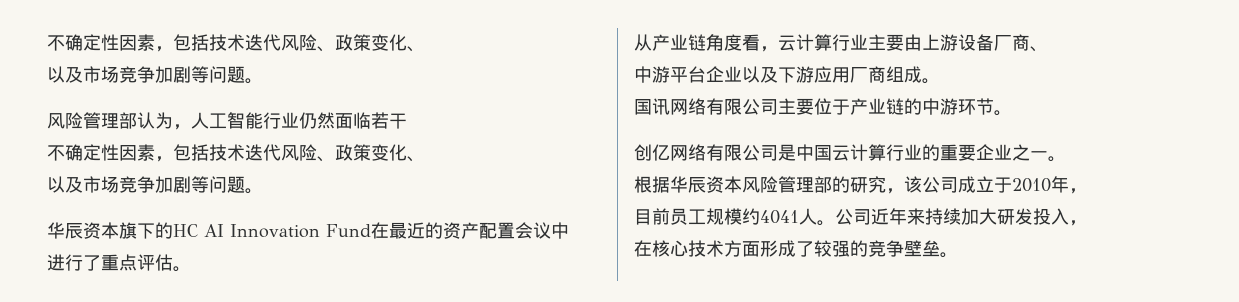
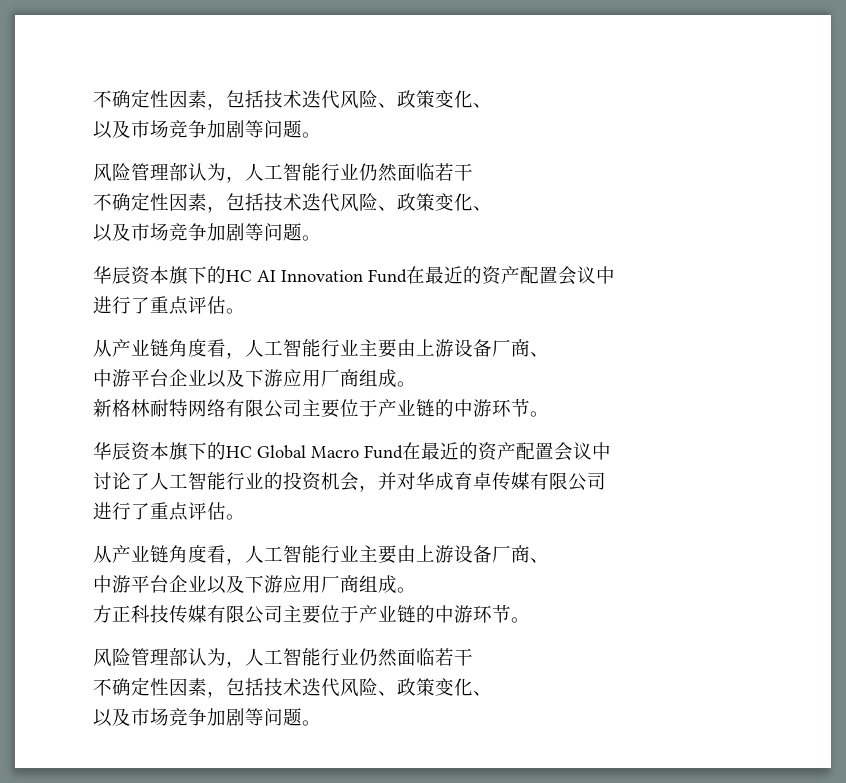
  华辰资本旗下的HC AI Innovation Fund在最近的资产配置会议中
  进行了重点评估。
- 从产业链角度看，云计算行业主要由上游设备厂商、
+ 从产业链角度看，人工智能行业主要由上游设备厂商、
- 国讯网络有限公司主要位于产业链的中游环节。
+ 新格林耐特网络有限公司主要位于产业链的中游环节。
- 创亿网络有限公司是中国云计算行业的重要企业之一。
- 根据华辰资本风险管理部的研究，该公司成立于2010年，
- 目前员工规模约4041人。公司近年来持续加大研发投入，
- 在核心技术方面形成了较强的竞争壁垒。
+ 华辰资本旗下的HC Global Macro Fund在最近的资产配置会议中
+ 讨论了人工智能行业的投资机会，并对华成育卓传媒有限公司
+ 进行了重点评估。
+ 从产业链角度看，人工智能行业主要由上游设备厂商、
+ 中游平台企业以及下游应用厂商组成。
+ 方正科技传媒有限公司主要位于产业链的中游环节。
+ 风险管理部认为，人工智能行业仍然面临若干
+ 不确定性因素，包括技术迭代风险、政策变化、
+ 以及市场竞争加剧等问题。

